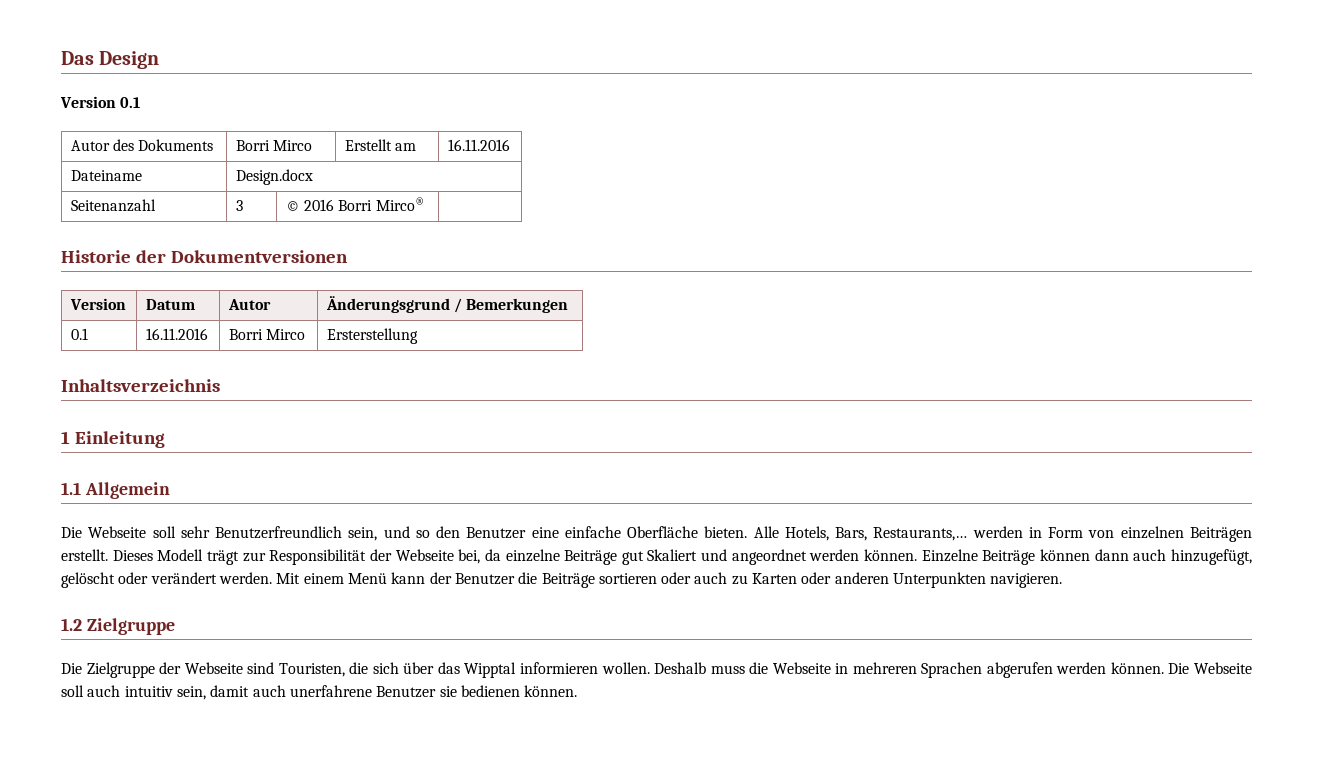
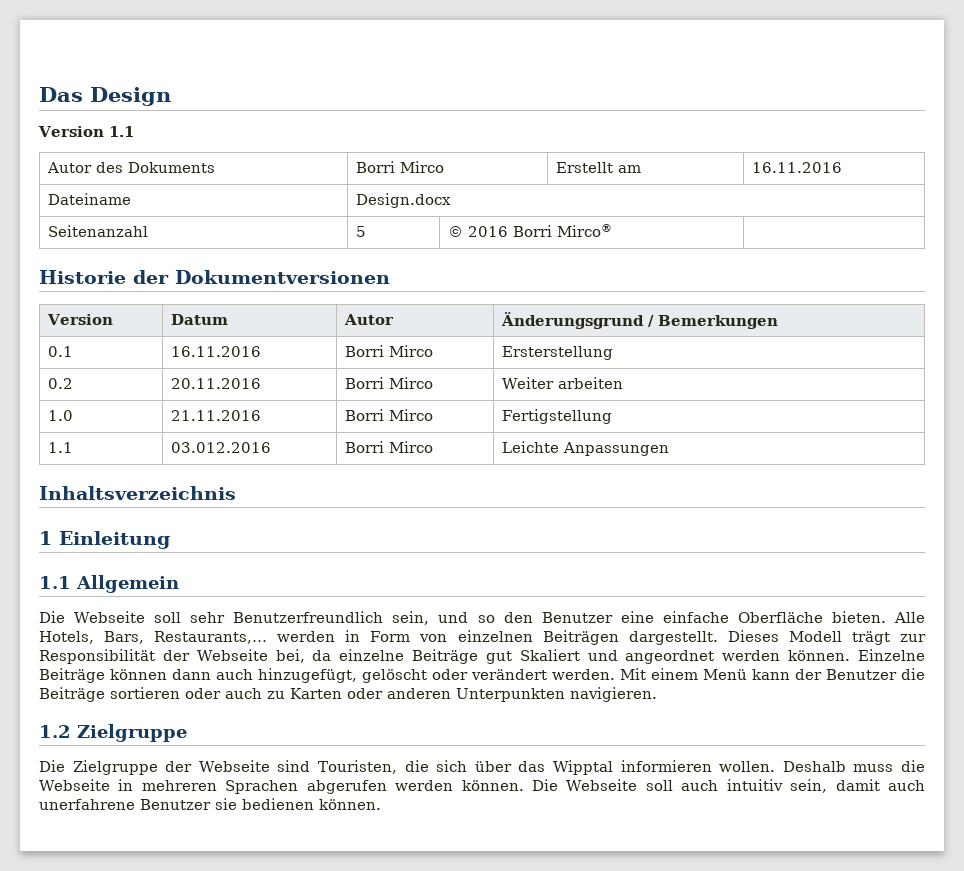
- Version 0.1
+ Version 1.1
- Seitenanzahl | 3 | © 2016 Borri Mirco® |
+ Seitenanzahl | 5 | © 2016 Borri Mirco® |
+ 0.2 | 20.11.2016 | Borri Mirco | Weiter arbeiten
+ 1.0 | 21.11.2016 | Borri Mirco | Fertigstellung
+ 1.1 | 03.012.2016 | Borri Mirco | Leichte Anpassungen
- Alle Hotels, Bars, Restaurants,… werden in Form von einzelnen Beiträgen erstellt.
+ Alle Hotels, Bars, Restaurants,… werden in Form von einzelnen Beiträgen dargestellt.

